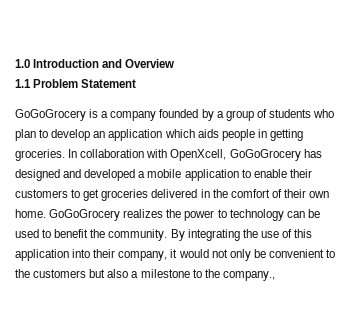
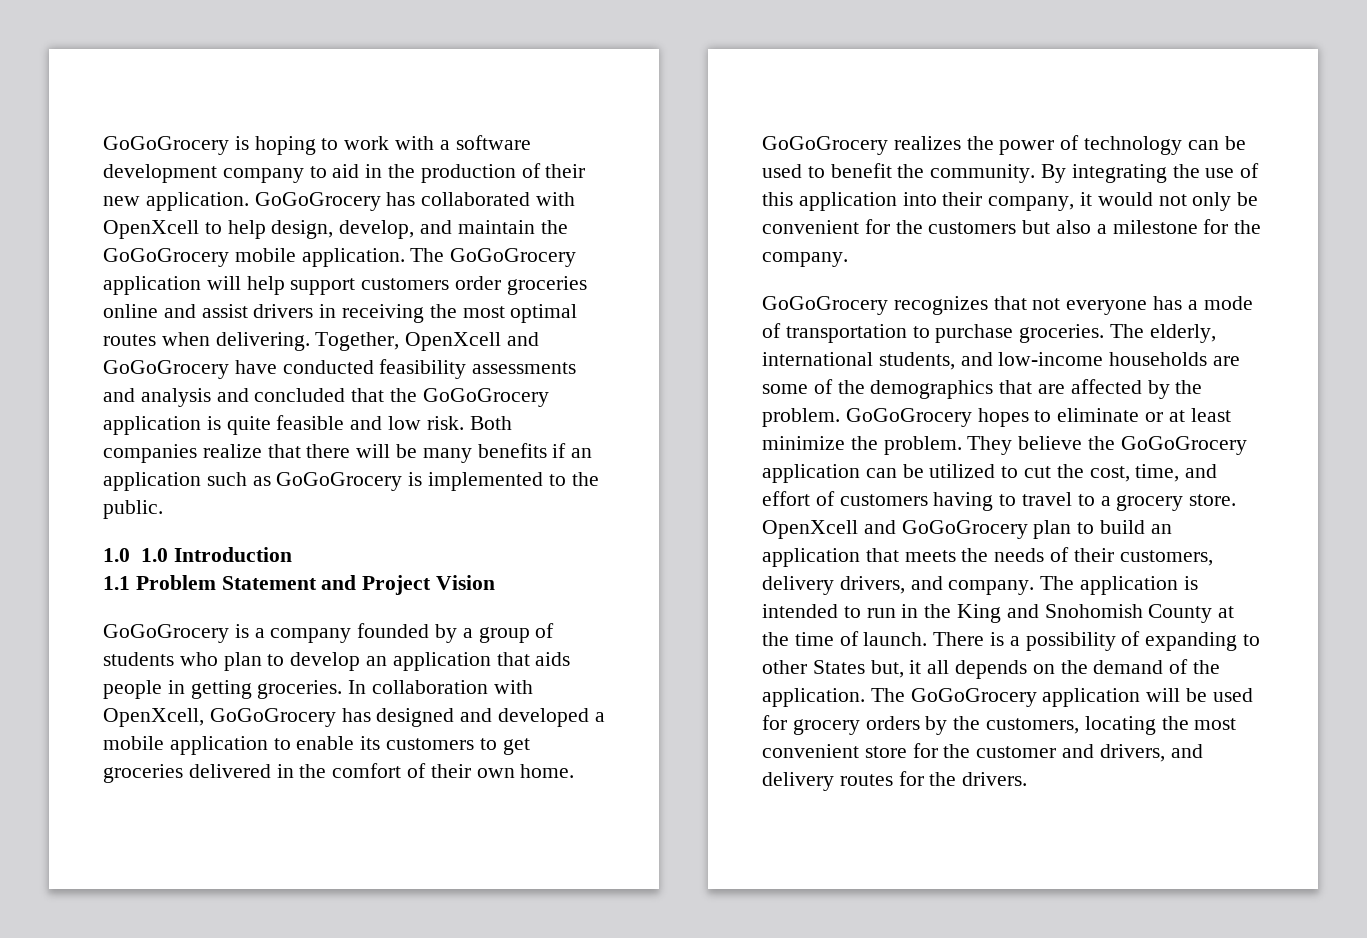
- 1.0 Introduction and Overview
+ GoGoGrocery is hoping to work with a software development company to aid in the production of their new application. GoGoGrocery has collaborated with OpenXcell to help design, develop, and maintain the GoGoGrocery mobile application. The GoGoGrocery application will help support customers order groceries online and assist drivers in receiving the most optimal routes when delivering. Together, OpenXcell and GoGoGrocery have conducted feasibility assessments and analysis and concluded that the GoGoGrocery application is quite feasible and low risk. Both companies realize that there will be many benefits if an application such as GoGoGrocery is implemented to the public.
+ 1.0 1.0 Introduction
- 1.1 Problem Statement
+ 1.1 Problem Statement and Project Vision
- GoGoGrocery is a company founded by a group of students who plan to develop an application which aids people in getting groceries.
+ GoGoGrocery is a company founded by a group of students who plan to develop an application that aids people in getting groceries.
- In collaboration with OpenXcell, GoGoGrocery has designed and developed a mobile application to enable their customers to get groceries delivered in the comfort of their own home.
+ In collaboration with OpenXcell, GoGoGrocery has designed and developed a mobile application to enable its customers to get groceries delivered in the comfort of their own home.
- GoGoGrocery realizes the power to technology can be used to benefit the community.
+ GoGoGrocery realizes the power of technology can be used to benefit the community.
- By integrating the use of this application into their company, it would not only be convenient to the customers but also a milestone to the company.,
+ By integrating the use of this application into their company, it would not only be convenient for the customers but also a milestone for the company.
+ GoGoGrocery recognizes that not everyone has a mode of transportation to purchase groceries. The elderly, international students, and low-income households are some of the demographics that are affected by the problem. GoGoGrocery hopes to eliminate or at least minimize the problem. They believe the GoGoGrocery application can be utilized to cut the cost, time, and effort of customers having to travel to a grocery store. OpenXcell and GoGoGrocery plan to build an application that meets the needs of their customers, delivery drivers, and company. The application is intended to run in the King and Snohomish County at the time of launch. There is a possibility of expanding to other States but, it all depends on the demand of the application. The GoGoGrocery application will be used for grocery orders by the customers, locating the most convenient store for the customer and drivers, and delivery routes for the drivers.

